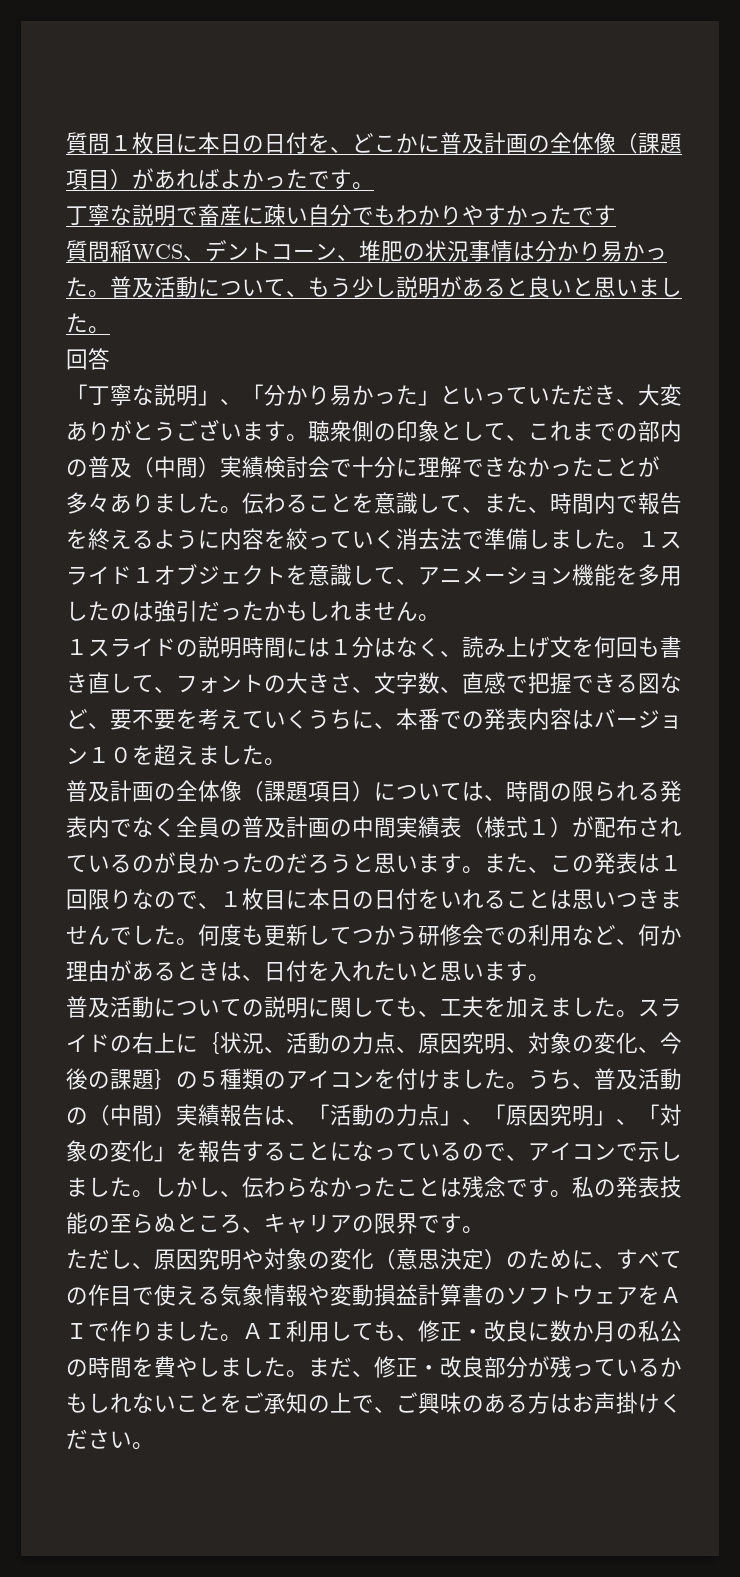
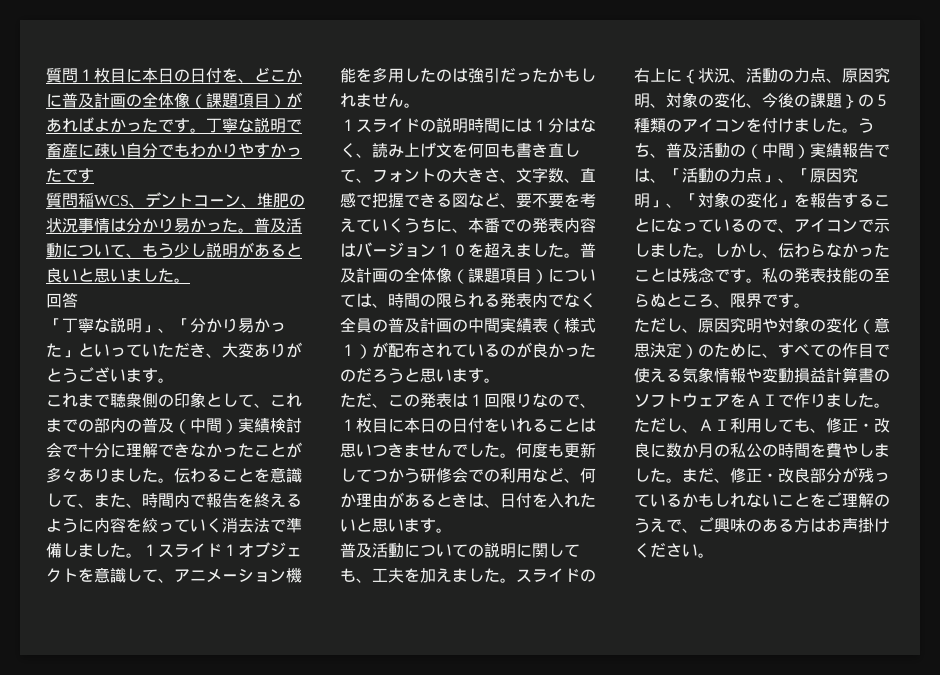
- 質問１枚目に本日の日付を、どこかに普及計画の全体像（課題項目）があればよかったです。
- 丁寧な説明で畜産に疎い自分でもわかりやすかったです
+ 質問１枚目に本日の日付を、どこかに普及計画の全体像（課題項目）があればよかったです。丁寧な説明で畜産に疎い自分でもわかりやすかったです
- 「丁寧な説明」、「分かり易かった」といっていただき、大変ありがとうございます。聴衆側の印象として、これまでの部内の普及（中間）実績検討会で十分に理解できなかったことが多々ありました。
+ 「丁寧な説明」、「分かり易かった」といっていただき、大変ありがとうございます。
+ これまで聴衆側の印象として、これまでの部内の普及（中間）実績検討会で十分に理解できなかったことが多々ありました。
- １スライドの説明時間には１分はなく、読み上げ文を何回も書き直して、フォントの大きさ、文字数、直感で把握できる図など、要不要を考えていくうちに、本番での発表内容はバージョン１０を超えました。
- 普及計画の全体像（課題項目）については、時間の限られる発表内でなく全員の普及計画の中間実績表（様式１）が配布されているのが良かったのだろうと思います。また、この発表は１回限りなので、１枚目に本日の日付をいれることは思いつきませんでした。
+ １スライドの説明時間には１分はなく、読み上げ文を何回も書き直して、フォントの大きさ、文字数、直感で把握できる図など、要不要を考えていくうちに、本番での発表内容はバージョン１０を超えました。普及計画の全体像（課題項目）については、時間の限られる発表内でなく全員の普及計画の中間実績表（様式１）が配布されているのが良かったのだろうと思います。
+ ただ、この発表は１回限りなので、１枚目に本日の日付をいれることは思いつきませんでした。
- うち、普及活動の（中間）実績報告は、「活動の力点」、「原因究明」、「対象の変化」を報告することになっているので、アイコンで示しました。
+ うち、普及活動の（中間）実績報告では、「活動の力点」、「原因究明」、「対象の変化」を報告することになっているので、アイコンで示しました。
- 私の発表技能の至らぬところ、キャリアの限界です。
+ 私の発表技能の至らぬところ、限界です。
- ＡＩ利用しても、修正・改良に数か月の私公の時間を費やしました。
+ ただし、ＡＩ利用しても、修正・改良に数か月の私公の時間を費やしました。
- まだ、修正・改良部分が残っているかもしれないことをご承知の上で、ご興味のある方はお声掛けください。
+ まだ、修正・改良部分が残っているかもしれないことをご理解のうえで、ご興味のある方はお声掛けください。

